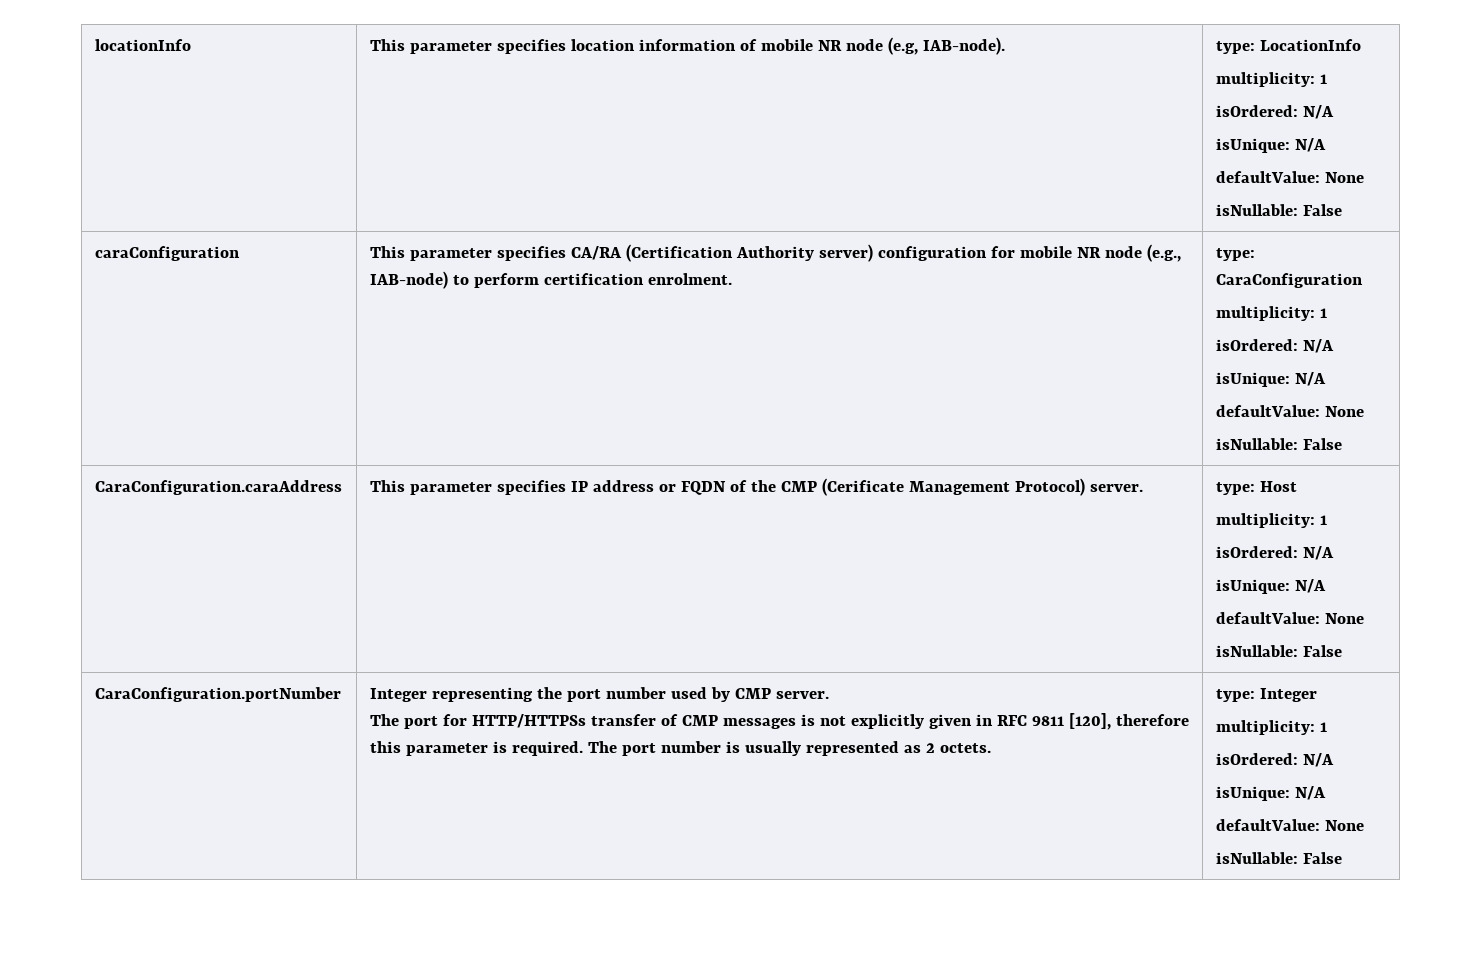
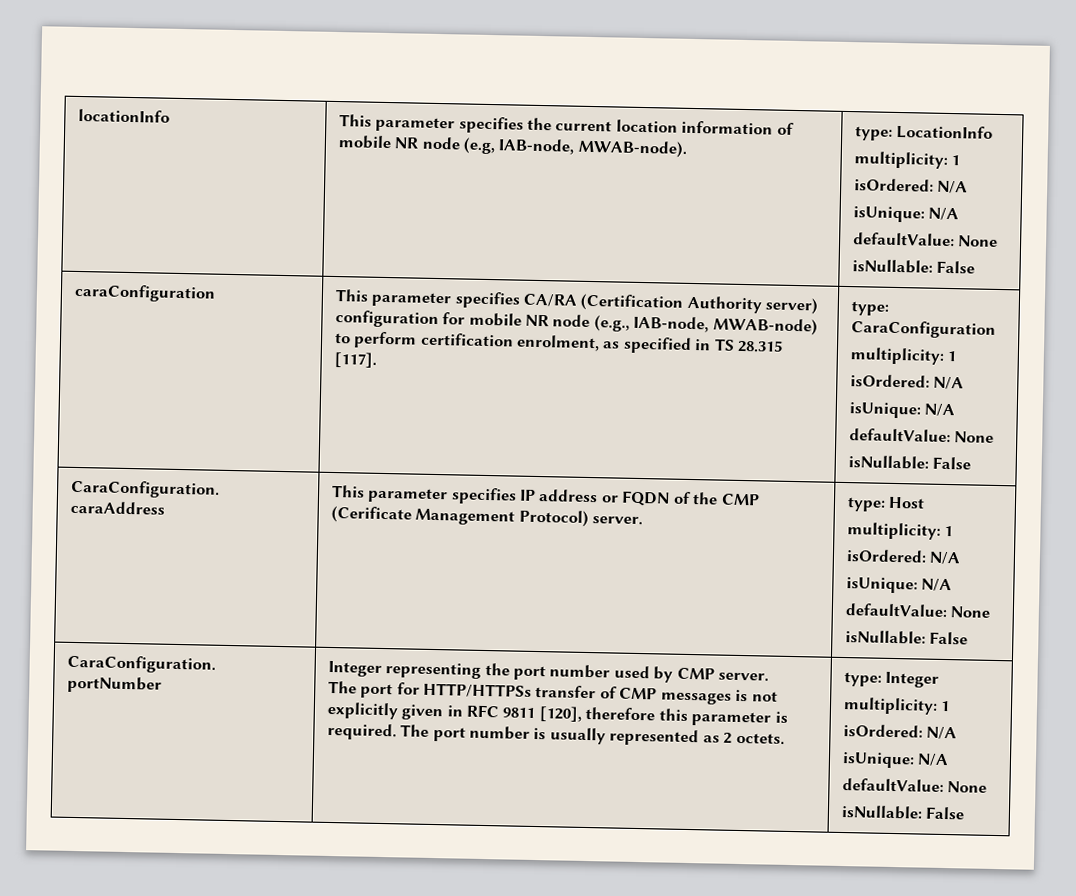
- locationInfo | This parameter specifies location information of mobile NR node (e.g, IAB-node). | type: LocationInfo
+ locationInfo | This parameter specifies the current location information of mobile NR node (e.g, IAB-node, MWAB-node). | type: LocationInfo
- caraConfiguration | This parameter specifies CA/RA (Certification Authority server) configuration for mobile NR node (e.g., IAB-node) to perform certification enrolment. | type: CaraConfiguration
+ caraConfiguration | This parameter specifies CA/RA (Certification Authority server) configuration for mobile NR node (e.g., IAB-node, MWAB-node) to perform certification enrolment, as specified in TS 28.315 [117]. | type: CaraConfiguration

